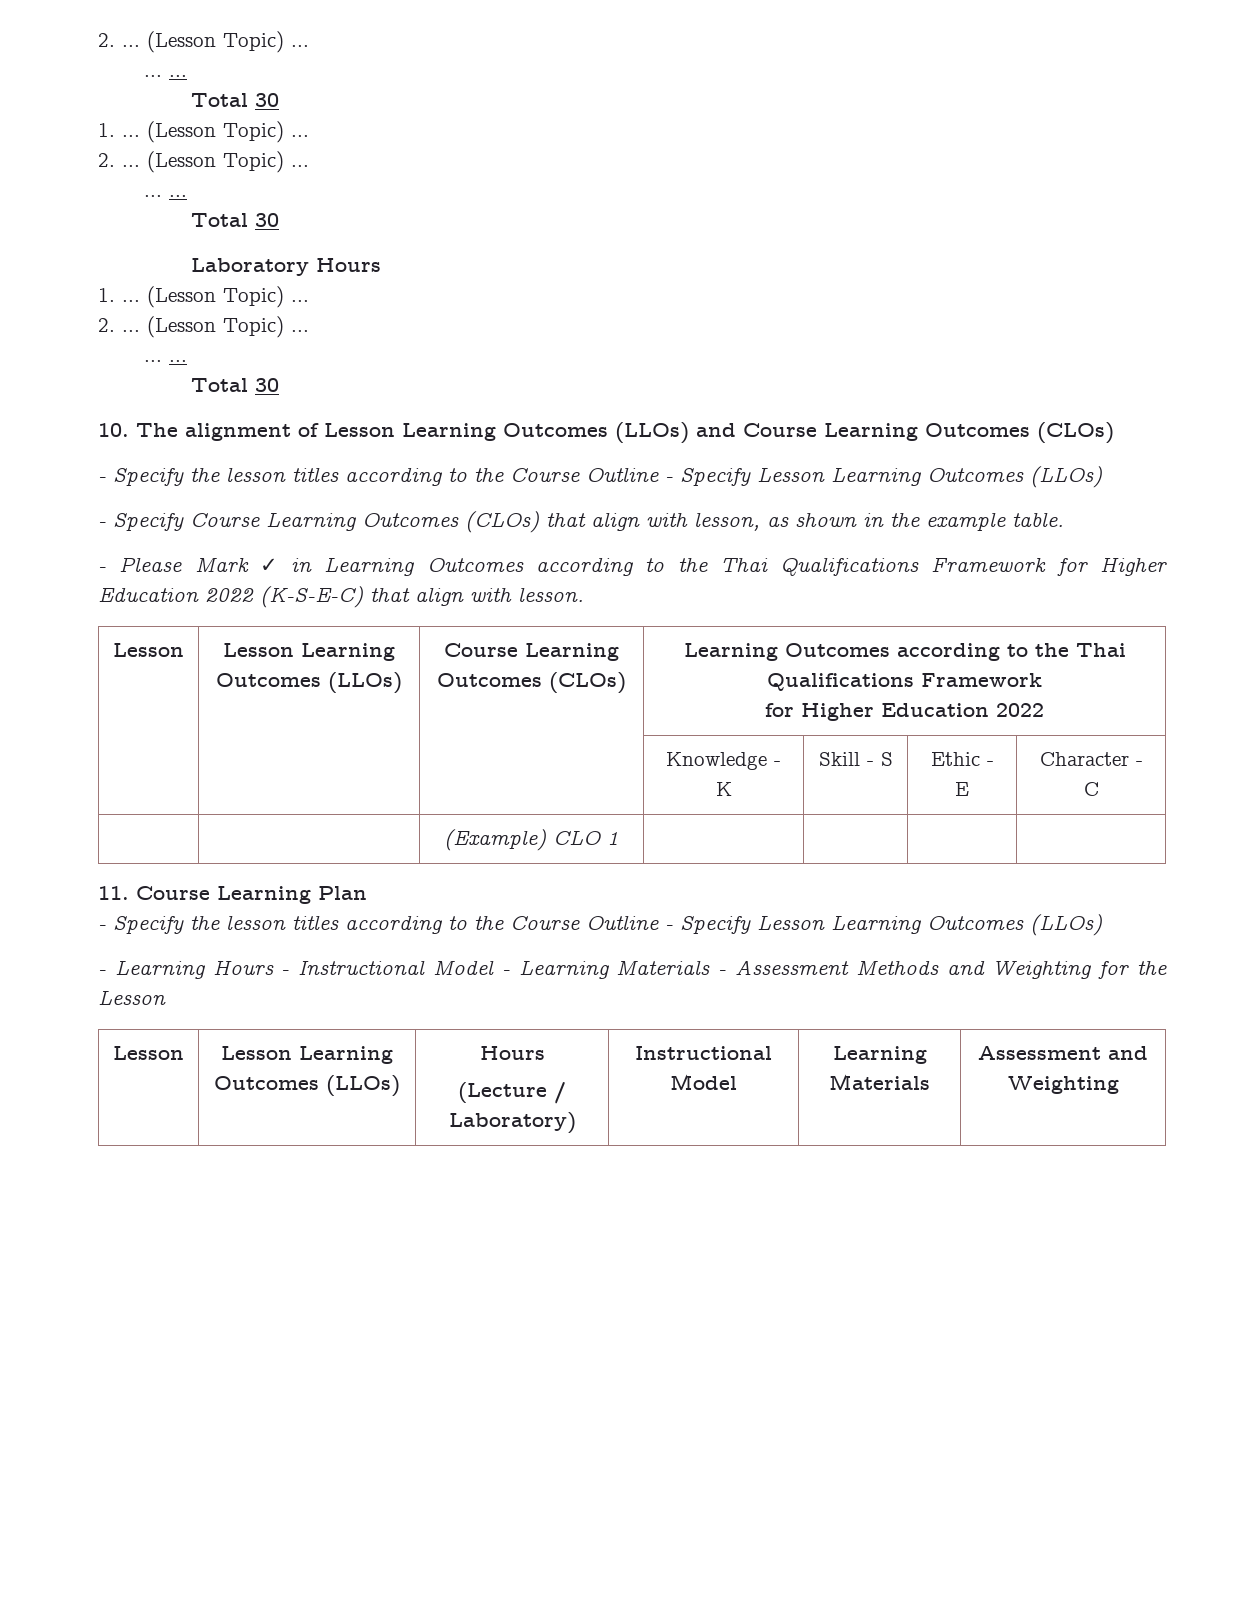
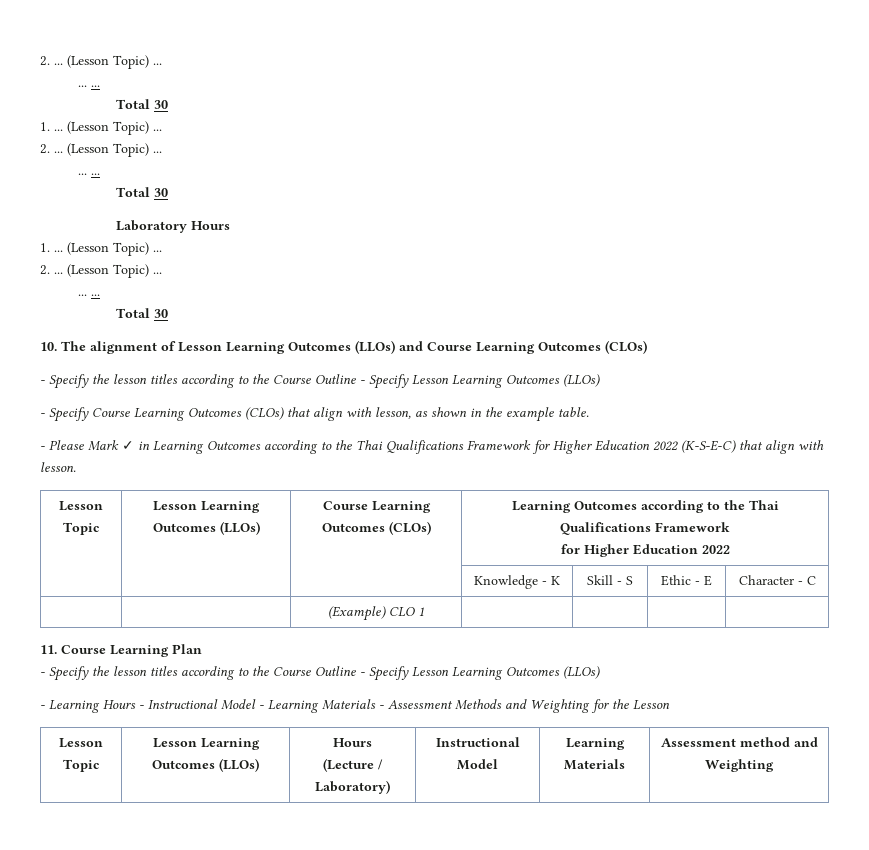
- Lesson | Lesson Learning Outcomes (LLOs) | Course Learning Outcomes (CLOs) | Learning Outcomes according to the Thai Qualifications Framework
+ Lesson Topic | Lesson Learning Outcomes (LLOs) | Course Learning Outcomes (CLOs) | Learning Outcomes according to the Thai Qualifications Framework
- Lesson | Lesson Learning Outcomes (LLOs) | Hours
- (Lecture / Laboratory) | Instructional Model | Learning Materials | Assessment and Weighting
+ Lesson Topic | Lesson Learning Outcomes (LLOs) | Hours
+ (Lecture / Laboratory) | Instructional Model | Learning Materials | Assessment method and Weighting

